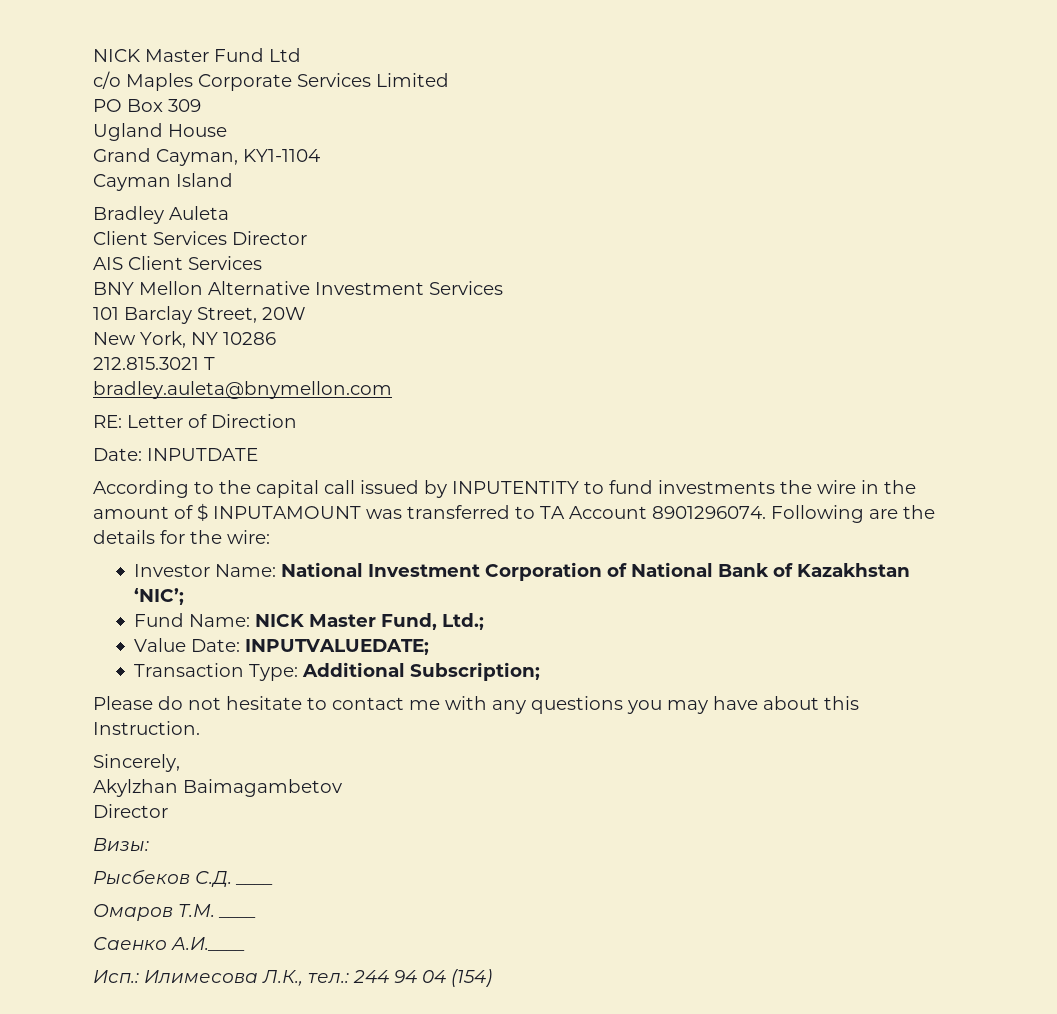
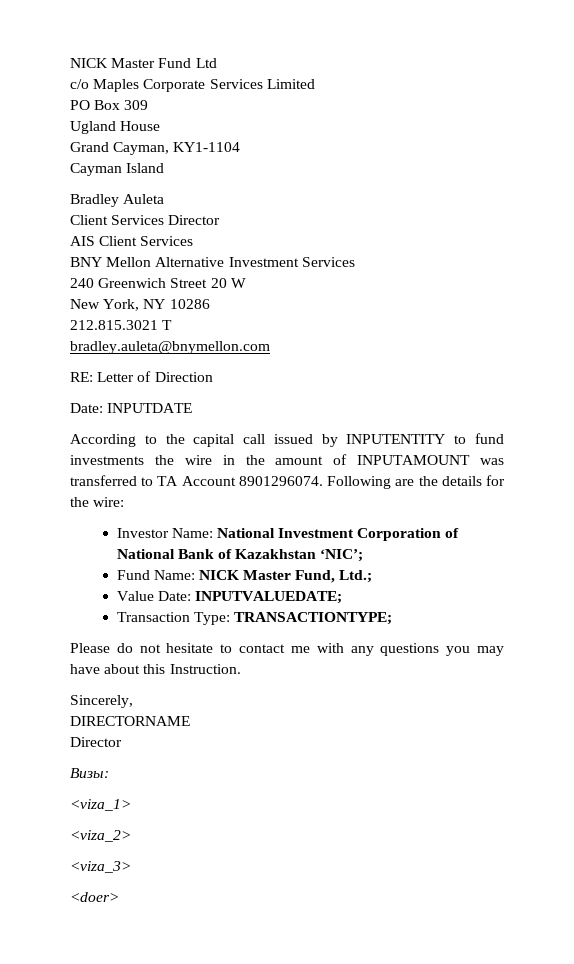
- 101 Barclay Street, 20W
+ 240 Greenwich Street 20 W
- According to the capital call issued by INPUTENTITY to fund investments the wire in the amount of $ INPUTAMOUNT was transferred to TA Account 8901296074.
+ According to the capital call issued by INPUTENTITY to fund investments the wire in the amount of INPUTAMOUNT was transferred to TA Account 8901296074.
- Transaction Type: Additional Subscription;
+ Transaction Type: TRANSACTIONTYPE;
- Akylzhan Baimagambetov
+ DIRECTORNAME
- Рысбеков С.Д. ____
- Омаров Т.М. ____
- Саенко А.И.____
- Исп.: Илимесова Л.К., тел.: 244 94 04 (154)
+ <viza_1>
+ <viza_2>
+ <viza_3>
+ <doer>

